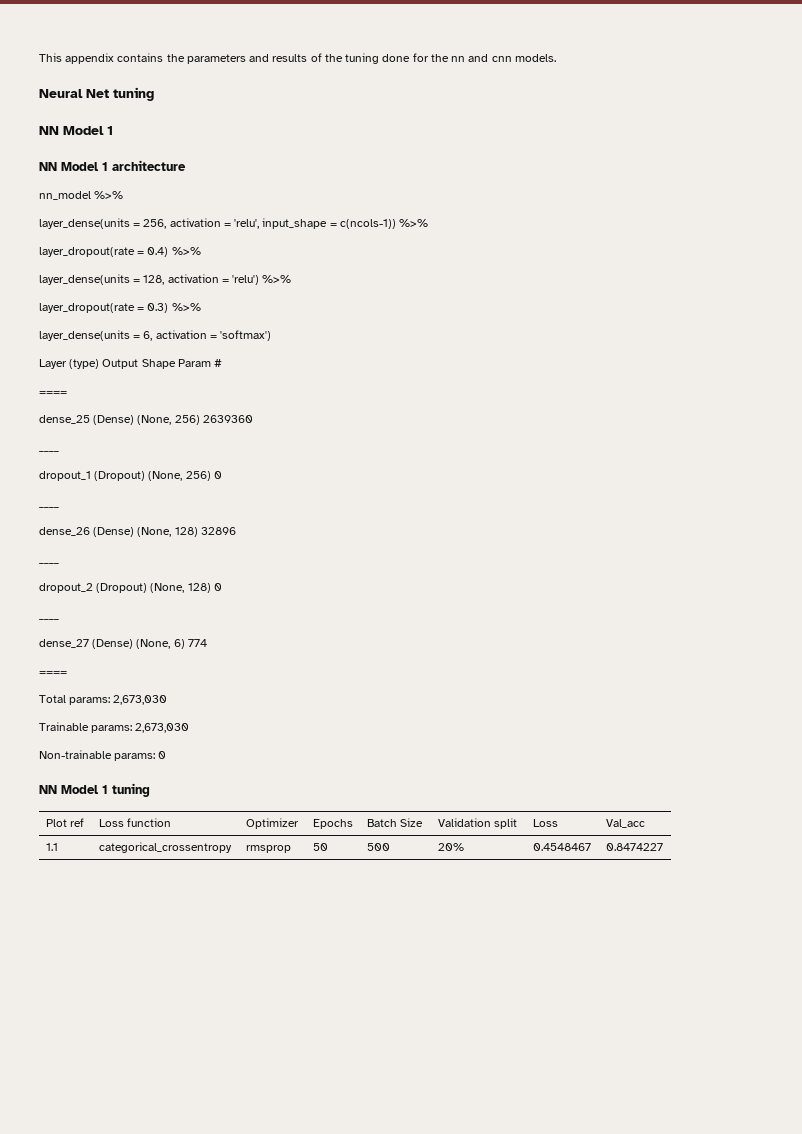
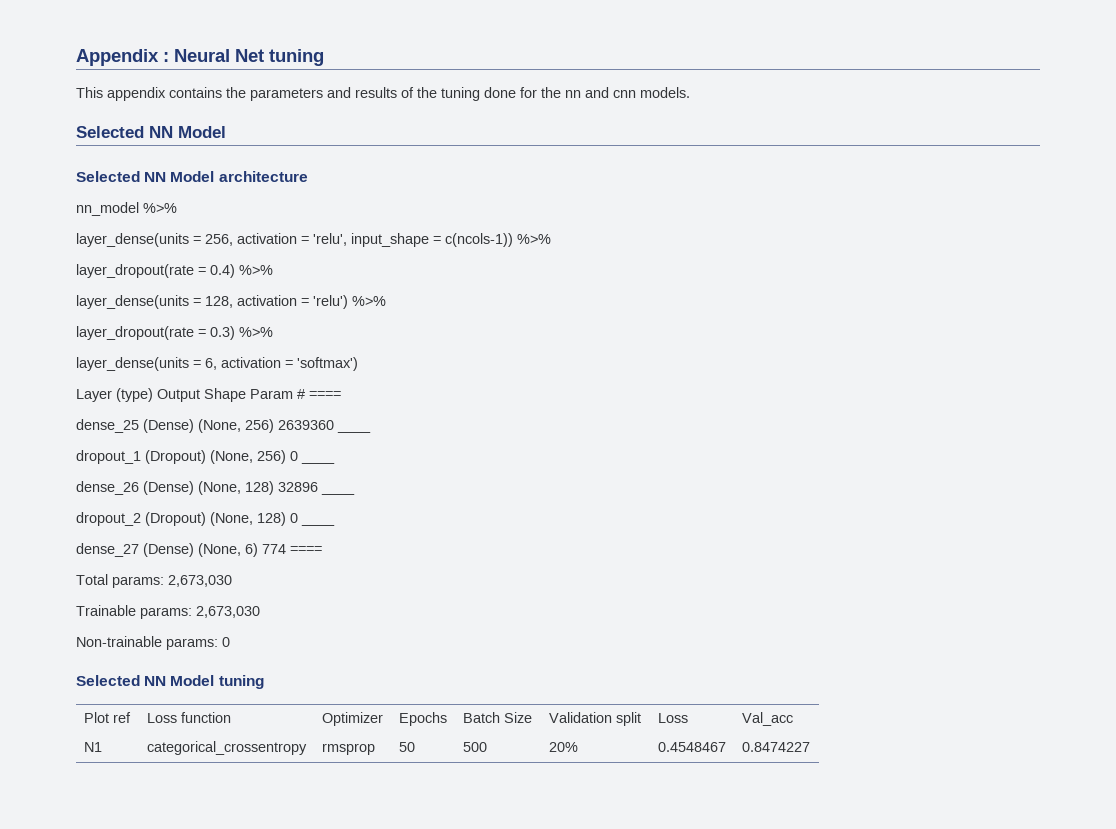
+ Appendix : Neural Net tuning
  This appendix contains the parameters and results of the tuning done for the nn and cnn models.
- Neural Net tuning
- NN Model 1
- NN Model 1 architecture
+ Selected NN Model
+ Selected NN Model architecture
- Layer (type) Output Shape Param #
- ====
+ Layer (type) Output Shape Param # ====
- dense_25 (Dense) (None, 256) 2639360
- ____
+ dense_25 (Dense) (None, 256) 2639360 ____
- dropout_1 (Dropout) (None, 256) 0
- ____
+ dropout_1 (Dropout) (None, 256) 0 ____
- dense_26 (Dense) (None, 128) 32896
- ____
+ dense_26 (Dense) (None, 128) 32896 ____
- dropout_2 (Dropout) (None, 128) 0
- ____
+ dropout_2 (Dropout) (None, 128) 0 ____
- dense_27 (Dense) (None, 6) 774
- ====
+ dense_27 (Dense) (None, 6) 774 ====
- NN Model 1 tuning
+ Selected NN Model tuning
- 1.1 | categorical_crossentropy | rmsprop | 50 | 500 | 20% | 0.4548467 | 0.8474227
+ N1 | categorical_crossentropy | rmsprop | 50 | 500 | 20% | 0.4548467 | 0.8474227

